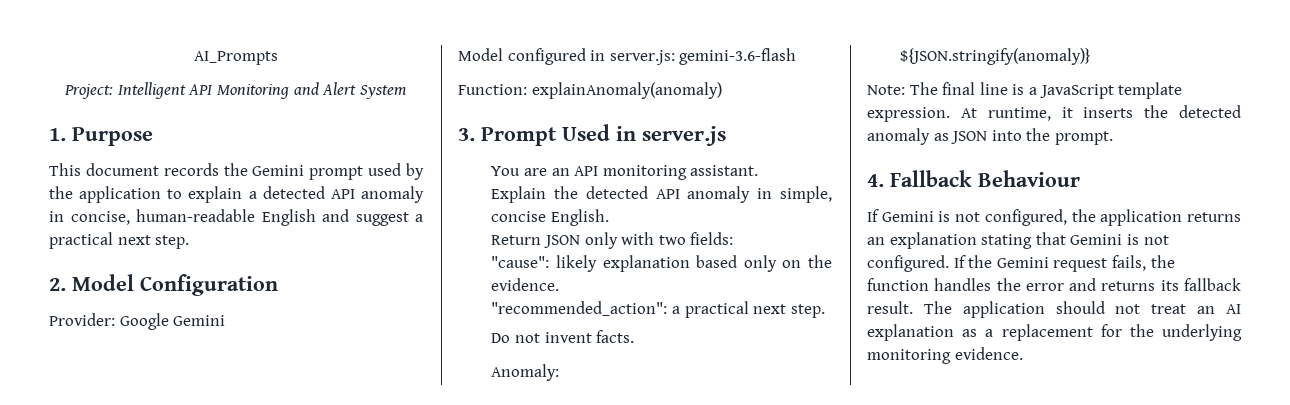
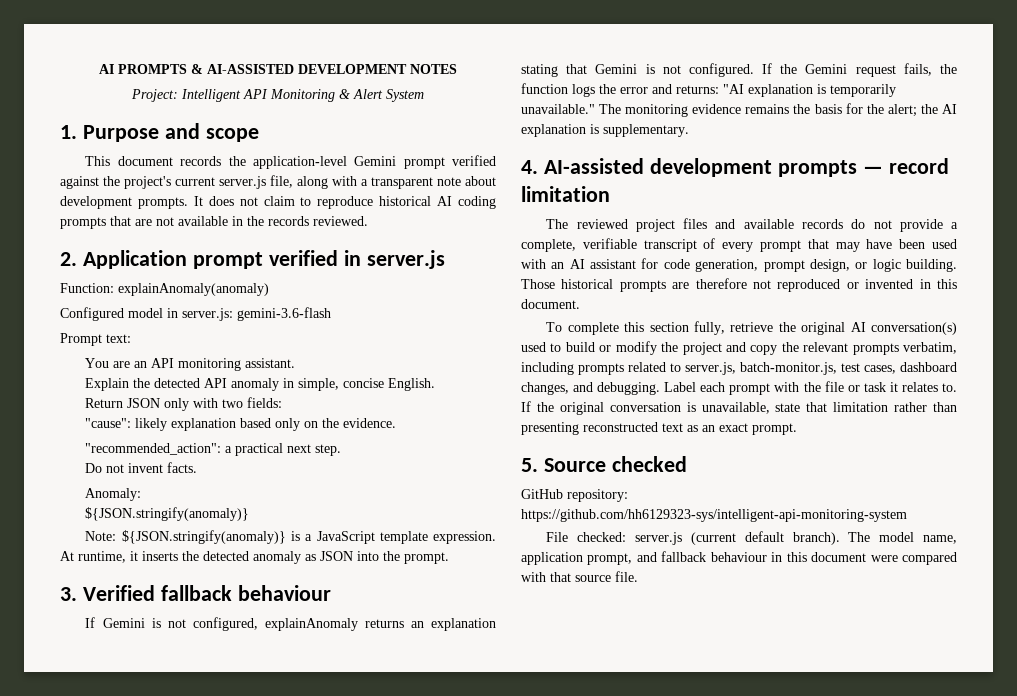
- AI_Prompts
+ AI PROMPTS & AI-ASSISTED DEVELOPMENT NOTES
- Project: Intelligent API Monitoring and Alert System
+ Project: Intelligent API Monitoring & Alert System
- 1. Purpose
+ 1. Purpose and scope
- This document records the Gemini prompt used by the application to explain a detected API anomaly in concise, human-readable English and suggest a practical next step.
- 2. Model Configuration
- Provider: Google Gemini
- Model configured in server.js: gemini-3.6-flash
+ This document records the application-level Gemini prompt verified against the project's current server.js file, along with a transparent note about development prompts. It does not claim to reproduce historical AI coding prompts that are not available in the records reviewed.
+ 2. Application prompt verified in server.js
  Function: explainAnomaly(anomaly)
- 3. Prompt Used in server.js
+ Configured model in server.js: gemini-3.6-flash
+ Prompt text:
- Note: The final line is a JavaScript template expression.
+ Note: ${JSON.stringify(anomaly)} is a JavaScript template expression.
- 4. Fallback Behaviour
+ 3. Verified fallback behaviour
- If Gemini is not configured, the application returns an explanation stating that Gemini is not configured.
+ If Gemini is not configured, explainAnomaly returns an explanation stating that Gemini is not configured.
- If the Gemini request fails, the function handles the error and returns its fallback result. The application should not treat an AI explanation as a replacement for the underlying monitoring evidence.
+ If the Gemini request fails, the function logs the error and returns: "AI explanation is temporarily unavailable." The monitoring evidence remains the basis for the alert; the AI explanation is supplementary.
+ 4. AI-assisted development prompts — record limitation
+ The reviewed project files and available records do not provide a complete, verifiable transcript of every prompt that may have been used with an AI assistant for code generation, prompt design, or logic building. Those historical prompts are therefore not reproduced or invented in this document.
+ To complete this section fully, retrieve the original AI conversation(s) used to build or modify the project and copy the relevant prompts verbatim, including prompts related to server.js, batch-monitor.js, test cases, dashboard changes, and debugging. Label each prompt with the file or task it relates to. If the original conversation is unavailable, state that limitation rather than presenting reconstructed text as an exact prompt.
+ 5. Source checked
+ GitHub repository: https://github.com/hh6129323-sys/intelligent-api-monitoring-system
+ File checked: server.js (current default branch). The model name, application prompt, and fallback behaviour in this document were compared with that source file.

